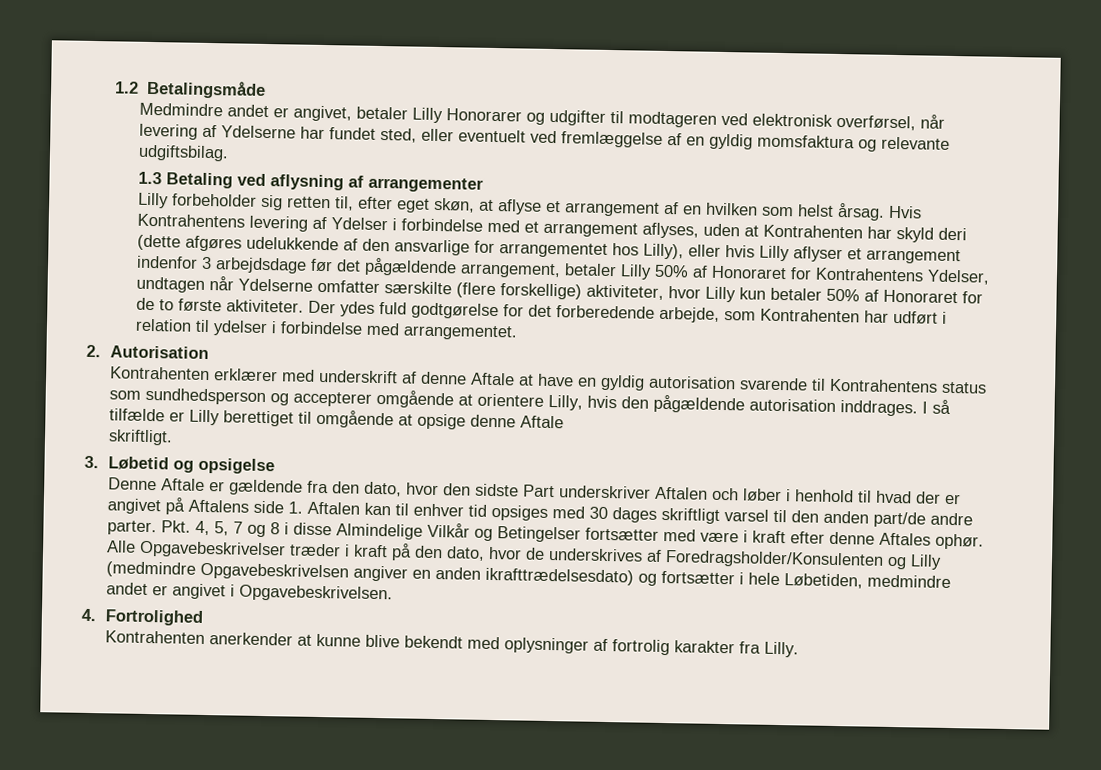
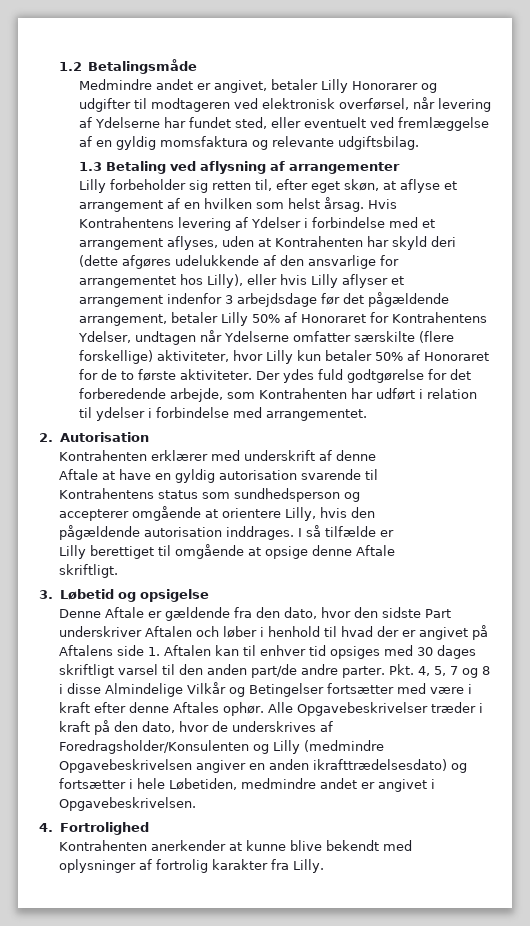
- Kontrahenten erklærer med underskrift af denne Aftale at have en gyldig autorisation svarende til Kontrahentens status som sundhedsperson og accepterer omgående at orientere Lilly, hvis den pågældende autorisation inddrages.
+ Kontrahenten erklærer med underskrift af denne
+ Aftale at have en gyldig autorisation svarende til
+ Kontrahentens status som sundhedsperson og
+ accepterer omgående at orientere Lilly, hvis den
+ pågældende autorisation inddrages.
- I så tilfælde er Lilly berettiget til omgående at opsige denne Aftale
+ I så tilfælde er
+ Lilly berettiget til omgående at opsige denne Aftale

